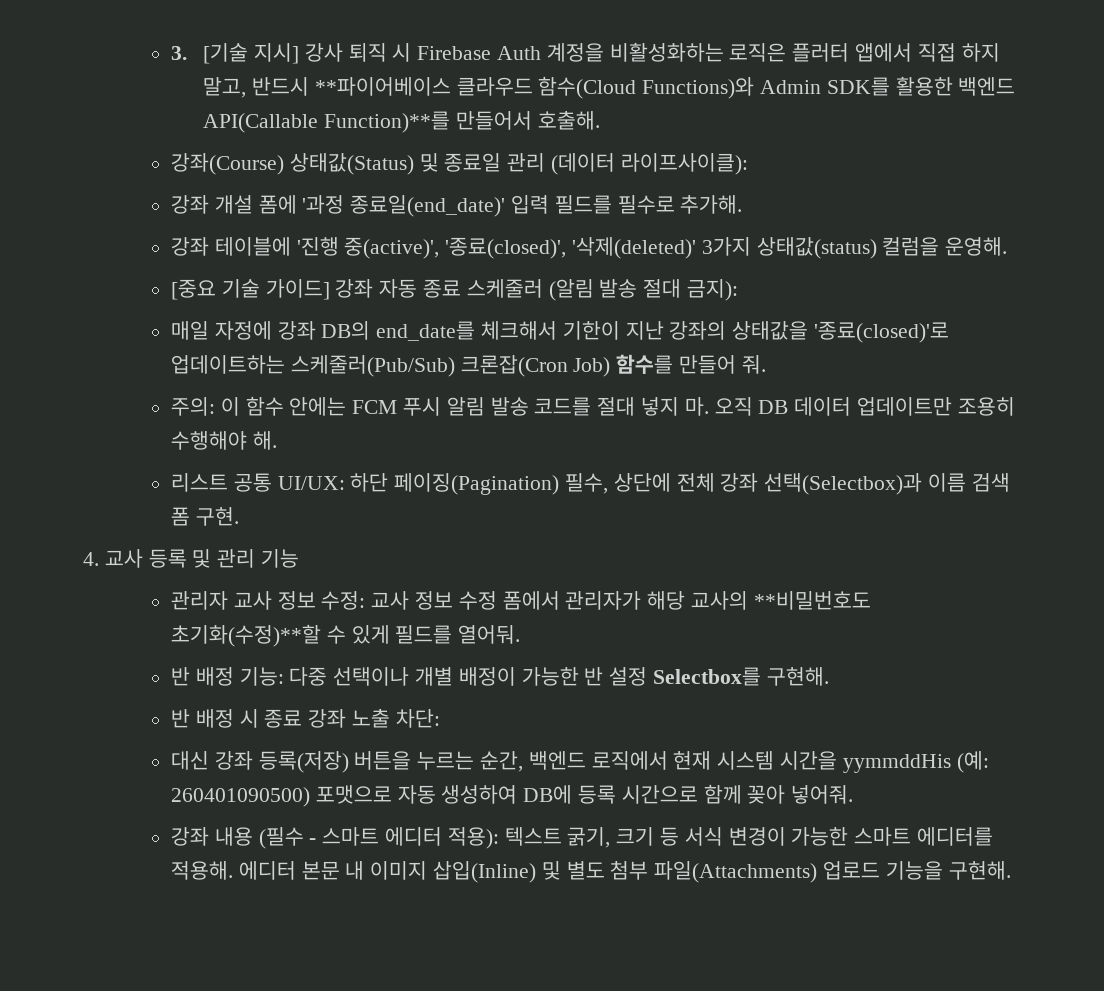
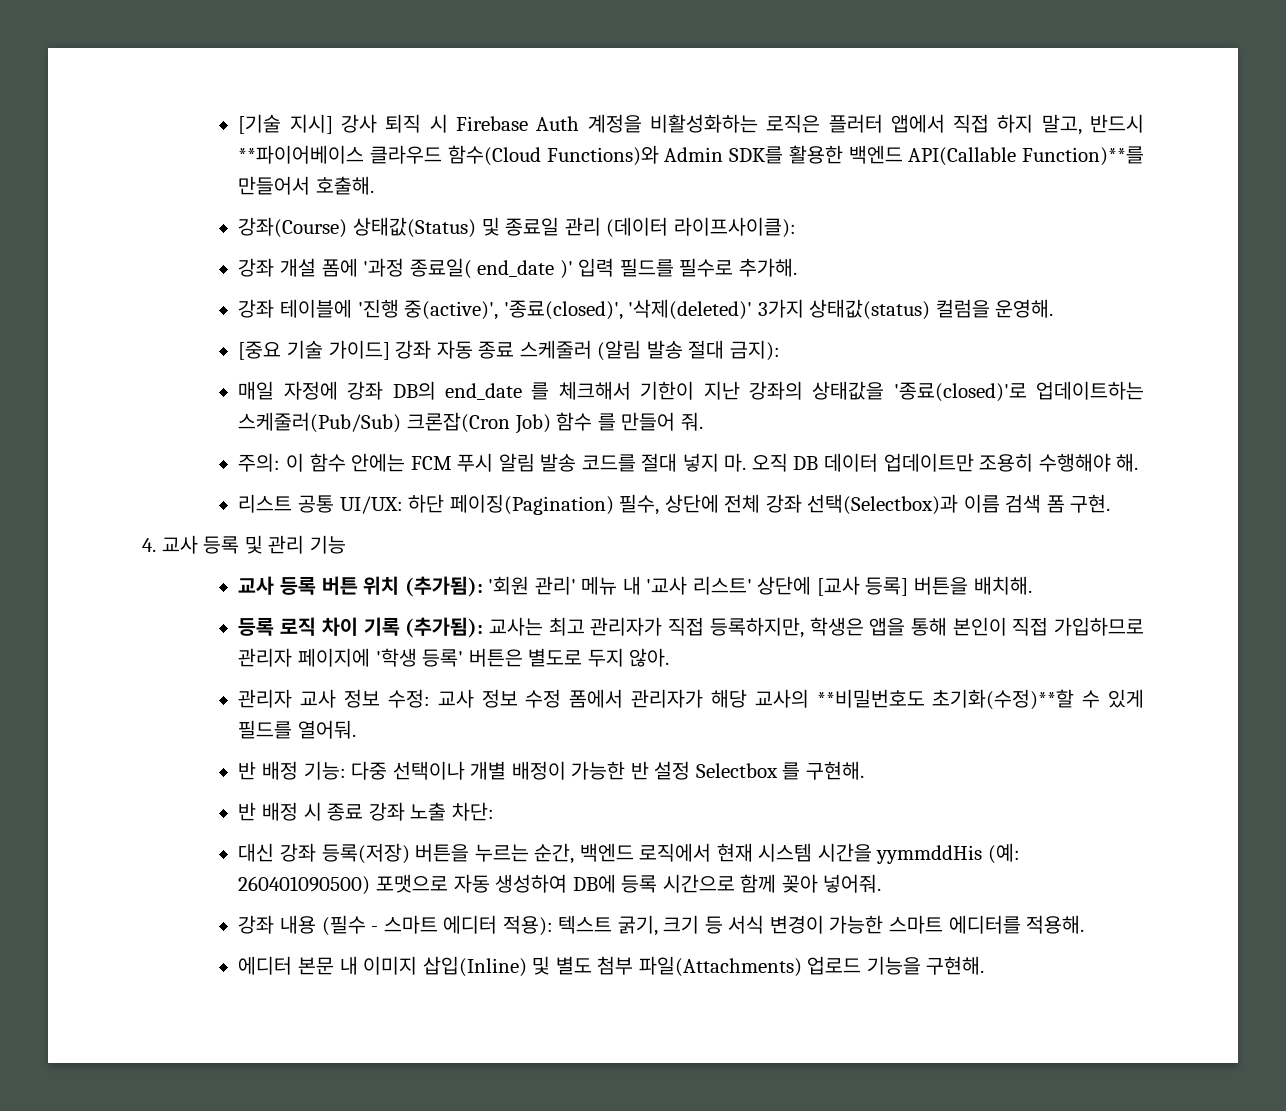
- 3. [기술 지시] 강사 퇴직 시 Firebase Auth 계정을 비활성화하는 로직은 플러터 앱에서 직접 하지 말고, 반드시 **파이어베이스 클라우드 함수(Cloud Functions)와 Admin SDK를 활용한 백엔드 API(Callable Function)**를 만들어서 호출해.
+ [기술 지시] 강사 퇴직 시 Firebase Auth 계정을 비활성화하는 로직은 플러터 앱에서 직접 하지 말고, 반드시 **파이어베이스 클라우드 함수(Cloud Functions)와 Admin SDK를 활용한 백엔드 API(Callable Function)**를 만들어서 호출해.
- 강좌 개설 폼에 '과정 종료일(end_date)' 입력 필드를 필수로 추가해.
+ 강좌 개설 폼에 '과정 종료일( end_date )' 입력 필드를 필수로 추가해.
- 매일 자정에 강좌 DB의 end_date를 체크해서 기한이 지난 강좌의 상태값을 '종료(closed)'로 업데이트하는 스케줄러(Pub/Sub) 크론잡(Cron Job) 함수를 만들어 줘.
+ 매일 자정에 강좌 DB의 end_date 를 체크해서 기한이 지난 강좌의 상태값을 '종료(closed)'로 업데이트하는 스케줄러(Pub/Sub) 크론잡(Cron Job) 함수 를 만들어 줘.
+ 교사 등록 버튼 위치 (추가됨): '회원 관리' 메뉴 내 '교사 리스트' 상단에 [교사 등록] 버튼을 배치해.
+ 등록 로직 차이 기록 (추가됨): 교사는 최고 관리자가 직접 등록하지만, 학생은 앱을 통해 본인이 직접 가입하므로 관리자 페이지에 '학생 등록' 버튼은 별도로 두지 않아.
- 반 배정 기능: 다중 선택이나 개별 배정이 가능한 반 설정 Selectbox를 구현해.
+ 반 배정 기능: 다중 선택이나 개별 배정이 가능한 반 설정 Selectbox 를 구현해.
- 강좌 내용 (필수 - 스마트 에디터 적용): 텍스트 굵기, 크기 등 서식 변경이 가능한 스마트 에디터를 적용해. 에디터 본문 내 이미지 삽입(Inline) 및 별도 첨부 파일(Attachments) 업로드 기능을 구현해.
+ 강좌 내용 (필수 - 스마트 에디터 적용): 텍스트 굵기, 크기 등 서식 변경이 가능한 스마트 에디터를 적용해.
+ 에디터 본문 내 이미지 삽입(Inline) 및 별도 첨부 파일(Attachments) 업로드 기능을 구현해.

